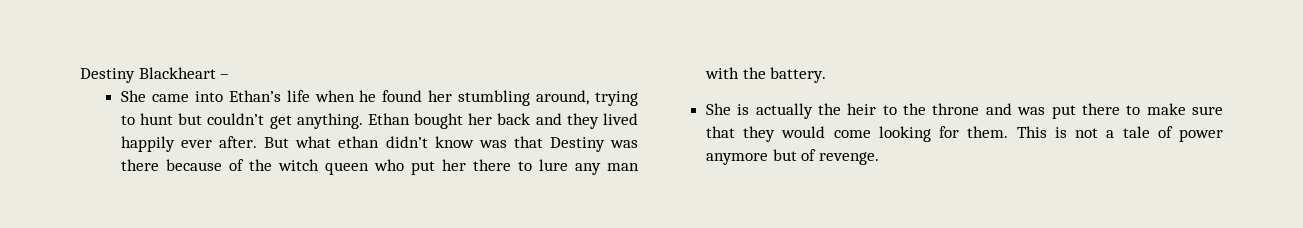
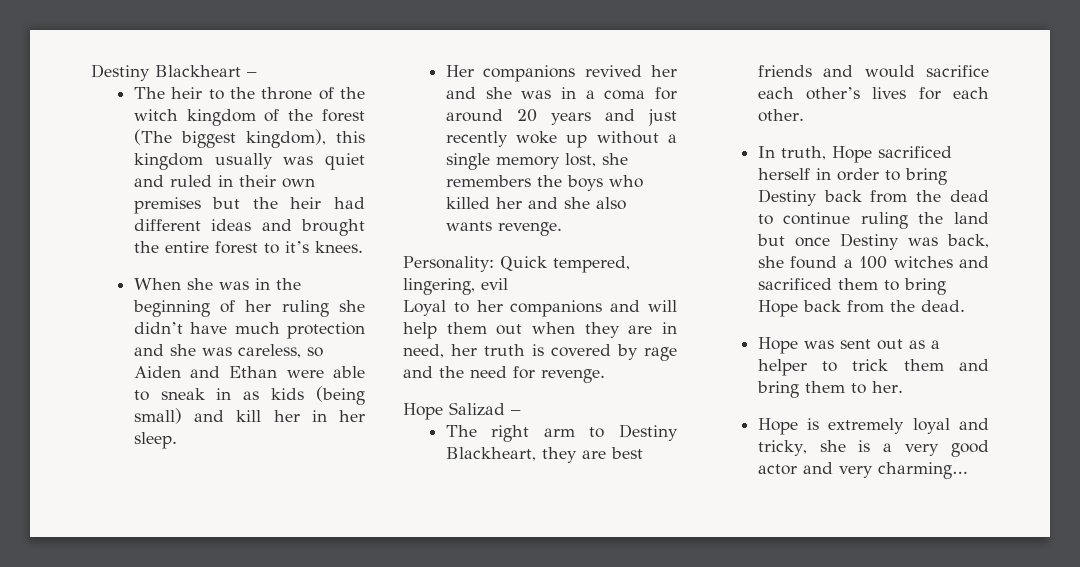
- She came into Ethan’s life when he found her stumbling around, trying to hunt but couldn’t get anything. Ethan bought her back and they lived happily ever after. But what ethan didn’t know was that Destiny was there because of the witch queen who put her there to lure any man with the battery.
- She is actually the heir to the throne and was put there to make sure that they would come looking for them. This is not a tale of power anymore but of revenge.
+ The heir to the throne of the witch kingdom of the forest (The biggest kingdom), this kingdom usually was quiet and ruled in their own premises but the heir had different ideas and brought the entire forest to it’s knees.
+ When she was in the beginning of her ruling she didn’t have much protection and she was careless, so Aiden and Ethan were able to sneak in as kids (being small) and kill her in her sleep.
+ Her companions revived her and she was in a coma for around 20 years and just recently woke up without a single memory lost, she remembers the boys who killed her and she also wants revenge.
+ Personality: Quick tempered, lingering, evil
+ Loyal to her companions and will help them out when they are in need, her truth is covered by rage and the need for revenge.
+ Hope Salizad –
+ The right arm to Destiny Blackheart, they are best friends and would sacrifice each other’s lives for each other.
+ In truth, Hope sacrificed herself in order to bring Destiny back from the dead to continue ruling the land but once Destiny was back, she found a 100 witches and sacrificed them to bring Hope back from the dead.
+ Hope was sent out as a helper to trick them and bring them to her.
+ Hope is extremely loyal and tricky, she is a very good actor and very charming…

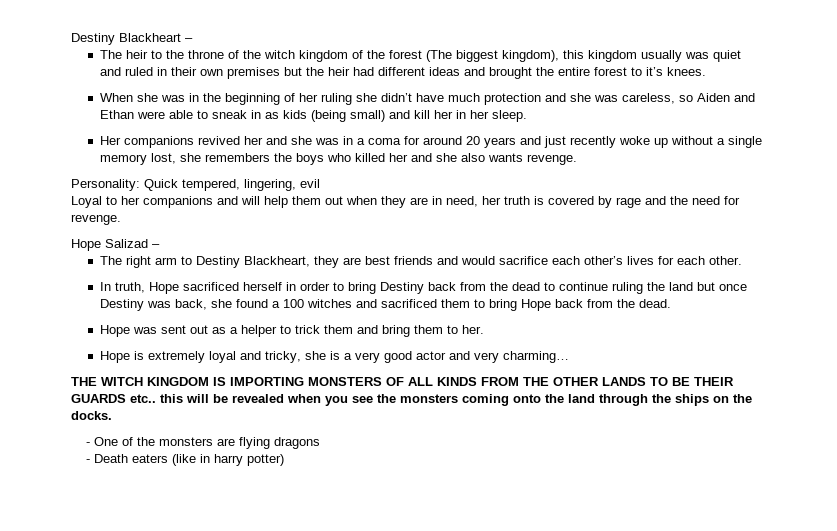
+ THE WITCH KINGDOM IS IMPORTING MONSTERS OF ALL KINDS FROM THE OTHER LANDS TO BE THEIR GUARDS etc.. this will be revealed when you see the monsters coming onto the land through the ships on the docks.
+ - One of the monsters are flying dragons
+ - Death eaters (like in harry potter)

